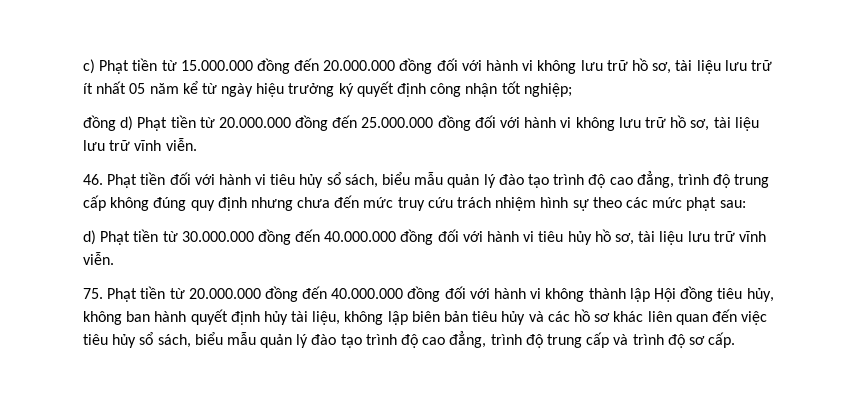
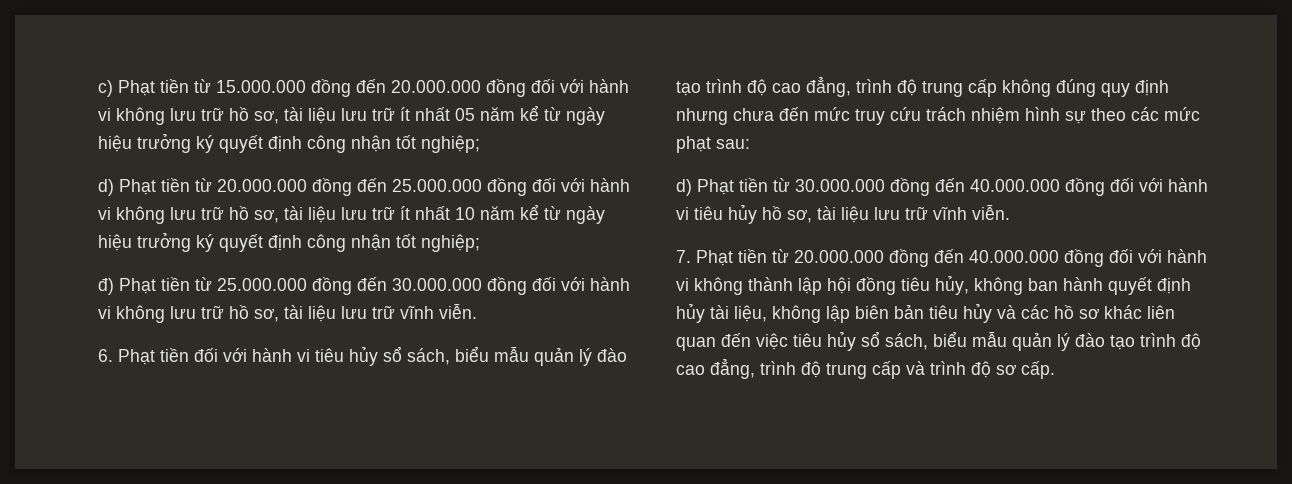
- đồng d) Phạt tiền từ 20.000.000 đồng đến 25.000.000 đồng đối với hành vi không lưu trữ hồ sơ, tài liệu lưu trữ vĩnh viễn.
- 46. Phạt tiền đối với hành vi tiêu hủy sổ sách, biểu mẫu quản lý đào tạo trình độ cao đẳng, trình độ trung cấp không đúng quy định nhưng chưa đến mức truy cứu trách nhiệm hình sự theo các mức phạt sau:
+ d) Phạt tiền từ 20.000.000 đồng đến 25.000.000 đồng đối với hành vi không lưu trữ hồ sơ, tài liệu lưu trữ ít nhất 10 năm kể từ ngày hiệu trưởng ký quyết định công nhận tốt nghiệp;
+ đ) Phạt tiền từ 25.000.000 đồng đến 30.000.000 đồng đối với hành vi không lưu trữ hồ sơ, tài liệu lưu trữ vĩnh viễn.
+ 6. Phạt tiền đối với hành vi tiêu hủy sổ sách, biểu mẫu quản lý đào tạo trình độ cao đẳng, trình độ trung cấp không đúng quy định nhưng chưa đến mức truy cứu trách nhiệm hình sự theo các mức phạt sau:
- 75. Phạt tiền từ 20.000.000 đồng đến 40.000.000 đồng đối với hành vi không thành lập Hội đồng tiêu hủy, không ban hành quyết định hủy tài liệu, không lập biên bản tiêu hủy và các hồ sơ khác liên quan đến việc tiêu hủy sổ sách, biểu mẫu quản lý đào tạo trình độ cao đẳng, trình độ trung cấp và trình độ sơ cấp.
+ 7. Phạt tiền từ 20.000.000 đồng đến 40.000.000 đồng đối với hành vi không thành lập hội đồng tiêu hủy, không ban hành quyết định hủy tài liệu, không lập biên bản tiêu hủy và các hồ sơ khác liên quan đến việc tiêu hủy sổ sách, biểu mẫu quản lý đào tạo trình độ cao đẳng, trình độ trung cấp và trình độ sơ cấp.

